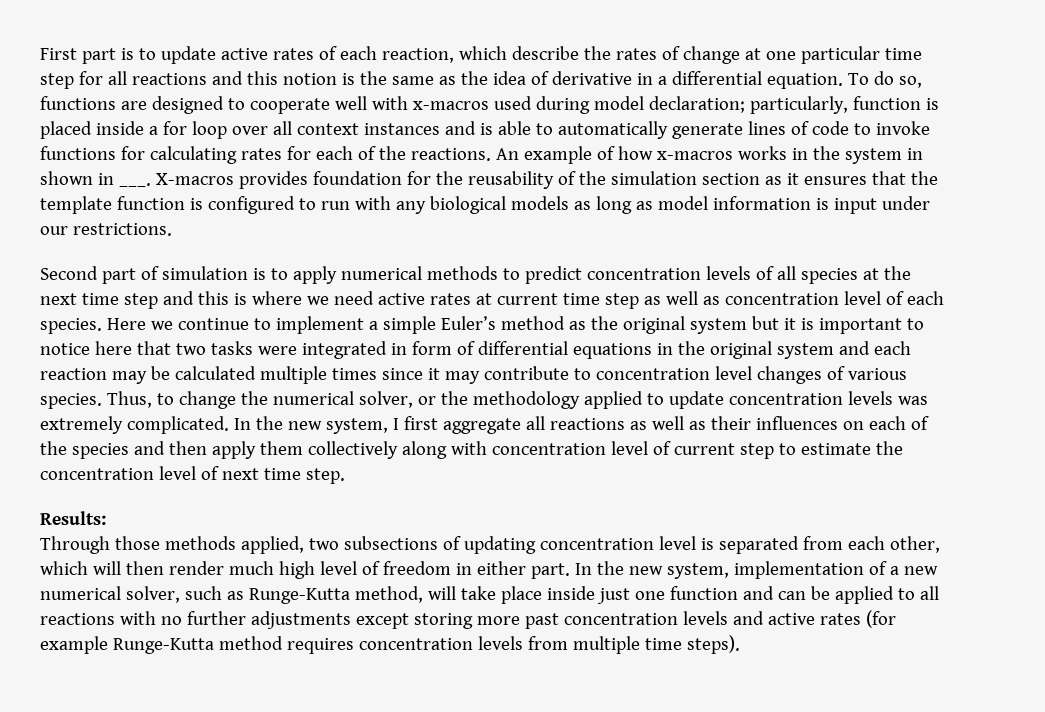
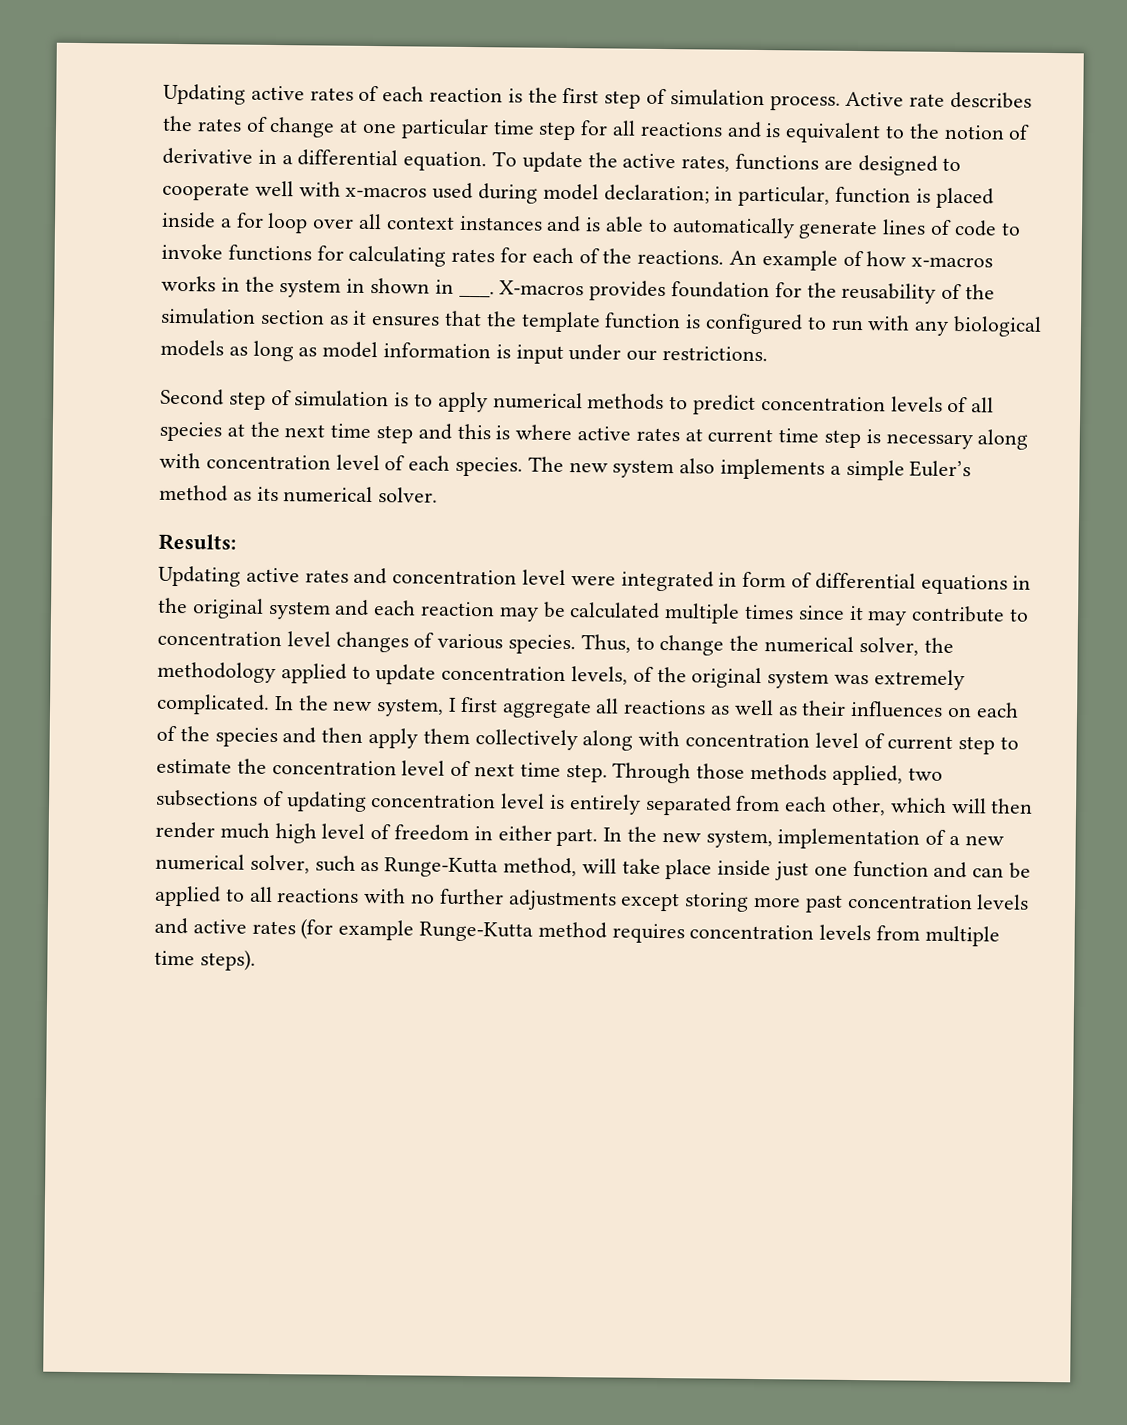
- First part is to update active rates of each reaction, which describe the rates of change at one particular time step for all reactions and this notion is the same as the idea of derivative in a differential equation.
+ Updating active rates of each reaction is the first step of simulation process. Active rate describes the rates of change at one particular time step for all reactions and is equivalent to the notion of derivative in a differential equation.
- To do so, functions are designed to cooperate well with x-macros used during model declaration; particularly, function is placed inside a for loop over all context instances and is able to automatically generate lines of code to invoke functions for calculating rates for each of the reactions.
+ To update the active rates, functions are designed to cooperate well with x-macros used during model declaration; in particular, function is placed inside a for loop over all context instances and is able to automatically generate lines of code to invoke functions for calculating rates for each of the reactions.
- Second part of simulation is to apply numerical methods to predict concentration levels of all species at the next time step and this is where we need active rates at current time step as well as concentration level of each species.
+ Second step of simulation is to apply numerical methods to predict concentration levels of all species at the next time step and this is where active rates at current time step is necessary along with concentration level of each species.
- Here we continue to implement a simple Euler’s method as the original system but it is important to notice here that two tasks were integrated in form of differential equations in the original system and each reaction may be calculated multiple times since it may contribute to concentration level changes of various species.
+ The new system also implements a simple Euler’s method as its numerical solver.
+ Results:
+ Updating active rates and concentration level were integrated in form of differential equations in the original system and each reaction may be calculated multiple times since it may contribute to concentration level changes of various species.
- Thus, to change the numerical solver, or the methodology applied to update concentration levels was extremely complicated.
+ Thus, to change the numerical solver, the methodology applied to update concentration levels, of the original system was extremely complicated.
- In the new system, I first aggregate all reactions as well as their influences on each of the species and then apply them collectively along with concentration level of current step to estimate the concentration level of next time step.
- Results:
- Through those methods applied, two subsections of updating concentration level is separated from each other, which will then render much high level of freedom in either part.
+ In the new system, I first aggregate all reactions as well as their influences on each of the species and then apply them collectively along with concentration level of current step to estimate the concentration level of next time step. Through those methods applied, two subsections of updating concentration level is entirely separated from each other, which will then render much high level of freedom in either part.

